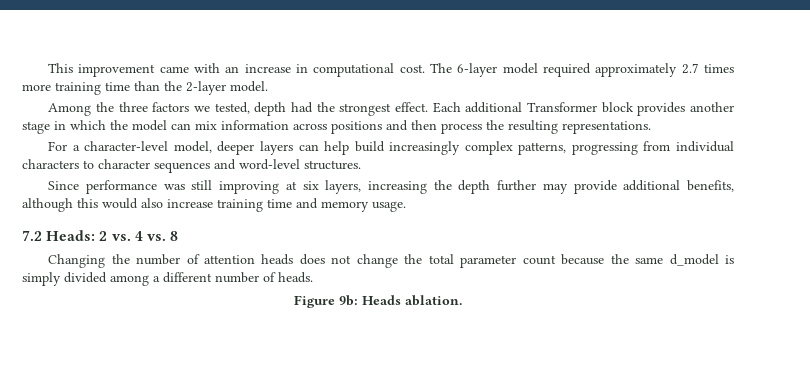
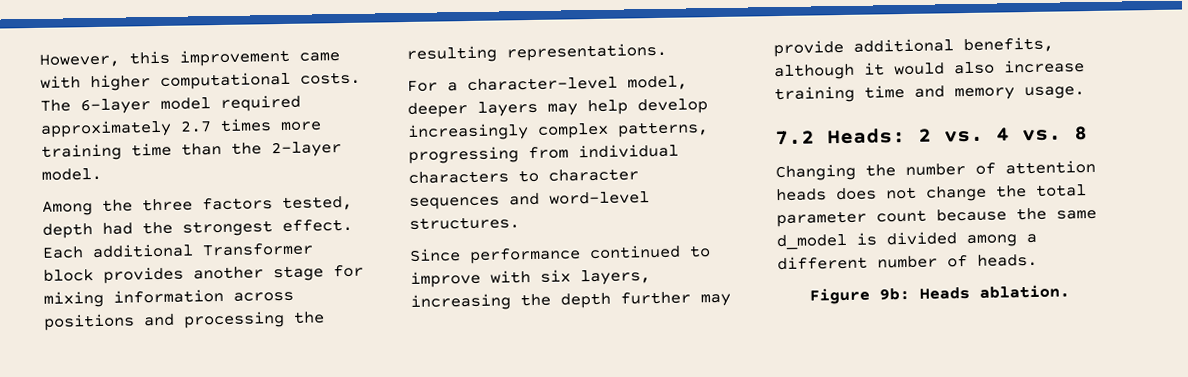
- This improvement came with an increase in computational cost.
+ However, this improvement came with higher computational costs.
- Among the three factors we tested, depth had the strongest effect.
+ Among the three factors tested, depth had the strongest effect.
- Each additional Transformer block provides another stage in which the model can mix information across positions and then process the resulting representations.
+ Each additional Transformer block provides another stage for mixing information across positions and processing the resulting representations.
- For a character-level model, deeper layers can help build increasingly complex patterns, progressing from individual characters to character sequences and word-level structures.
+ For a character-level model, deeper layers may help develop increasingly complex patterns, progressing from individual characters to character sequences and word-level structures.
- Since performance was still improving at six layers, increasing the depth further may provide additional benefits, although this would also increase training time and memory usage.
+ Since performance continued to improve with six layers, increasing the depth further may provide additional benefits, although it would also increase training time and memory usage.
- Changing the number of attention heads does not change the total parameter count because the same d_model is simply divided among a different number of heads.
+ Changing the number of attention heads does not change the total parameter count because the same d_model is divided among a different number of heads.

